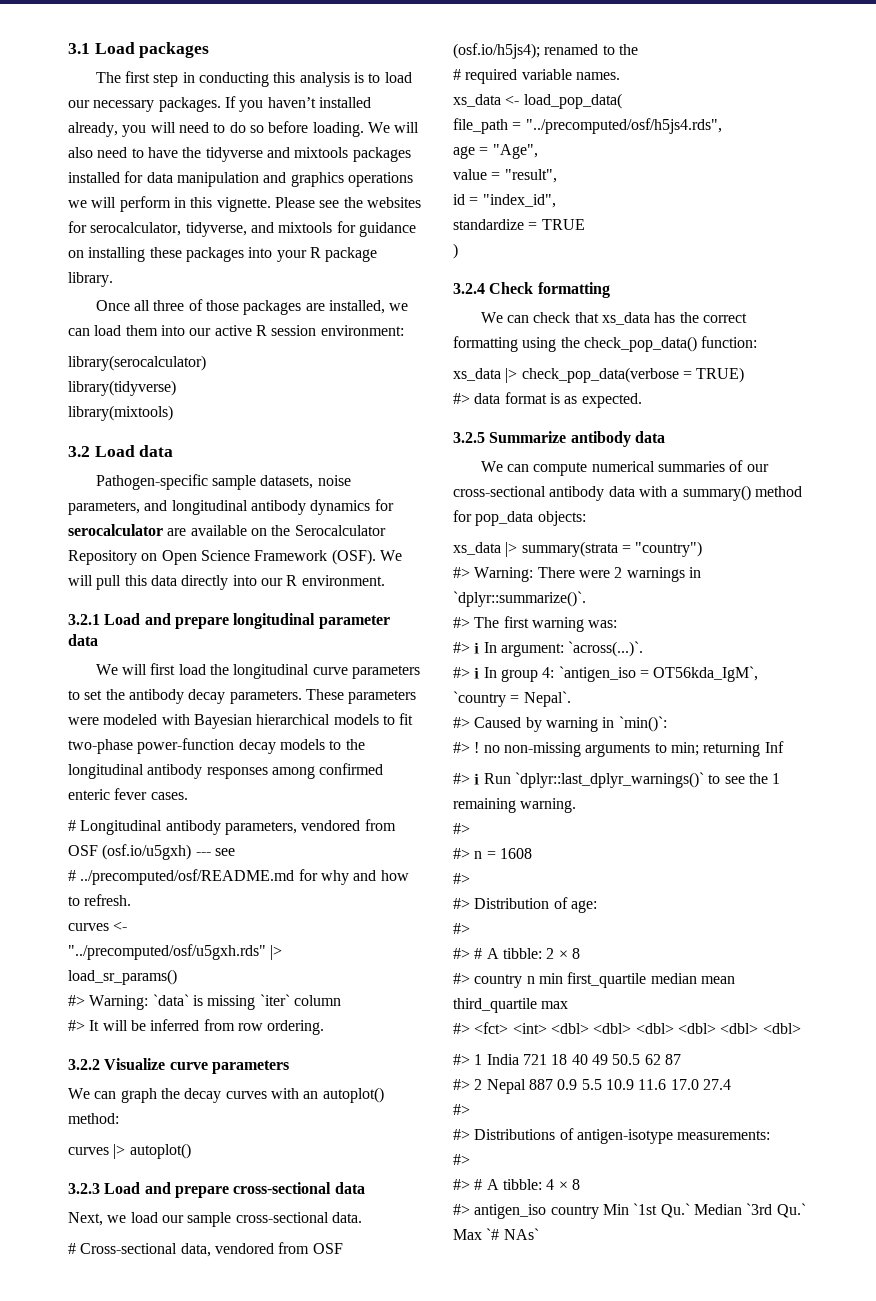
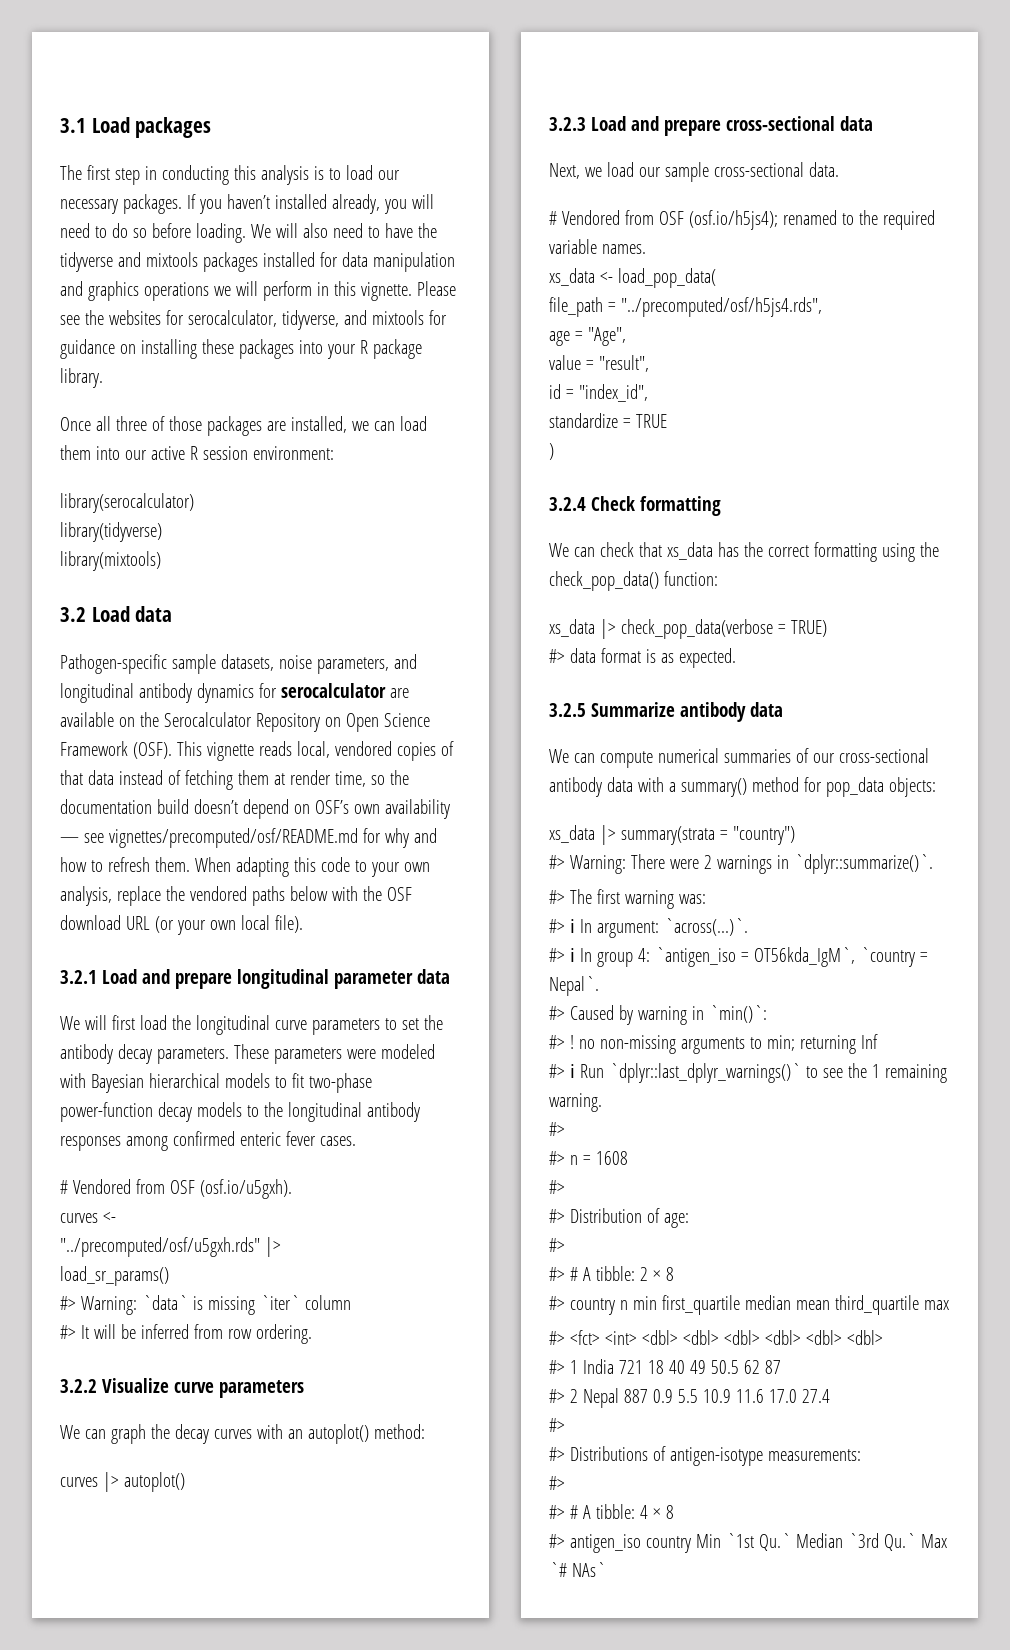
- We will pull this data directly into our R environment.
+ This vignette reads local, vendored copies of that data instead of fetching them at render time, so the documentation build doesn’t depend on OSF’s own availability — see vignettes/precomputed/osf/README.md for why and how to refresh them. When adapting this code to your own analysis, replace the vendored paths below with the OSF download URL (or your own local file).
- # Longitudinal antibody parameters, vendored from OSF (osf.io/u5gxh) --- see
- # ../precomputed/osf/README.md for why and how to refresh.
+ # Vendored from OSF (osf.io/u5gxh).
- # Cross-sectional data, vendored from OSF (osf.io/h5js4); renamed to the
- # required variable names.
+ # Vendored from OSF (osf.io/h5js4); renamed to the required variable names.

